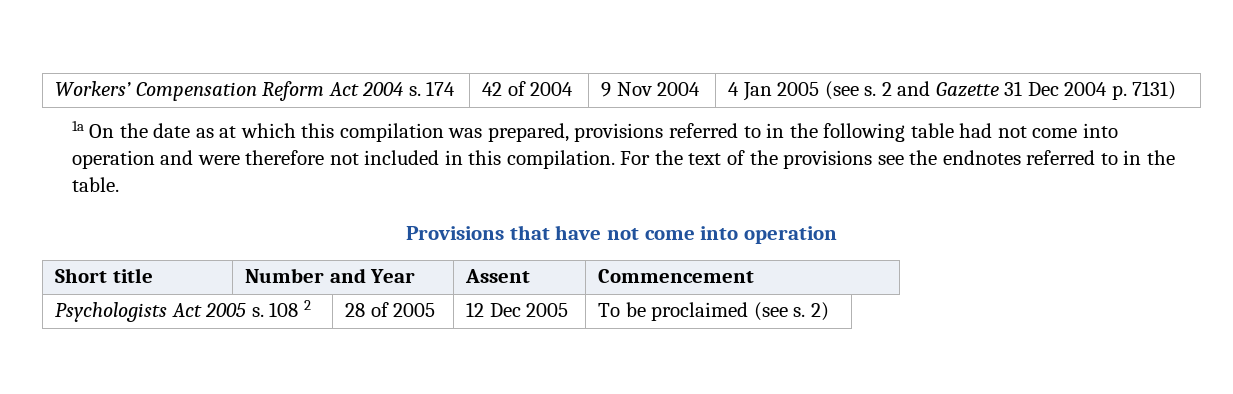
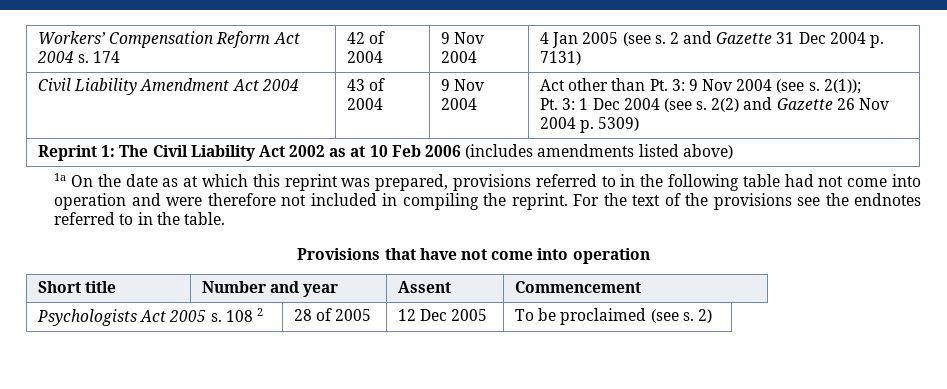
+ Civil Liability Amendment Act 2004 | 43 of 2004 | 9 Nov 2004 | Act other than Pt. 3: 9 Nov 2004 (see s. 2(1));
+ Pt. 3: 1 Dec 2004 (see s. 2(2) and Gazette 26 Nov 2004 p. 5309)
+ Reprint 1: The Civil Liability Act 2002 as at 10 Feb 2006 (includes amendments listed above)
- 1a On the date as at which this compilation was prepared, provisions referred to in the following table had not come into operation and were therefore not included in this compilation.
+ 1a On the date as at which this reprint was prepared, provisions referred to in the following table had not come into operation and were therefore not included in compiling the reprint.
- Short title | Number and Year | Assent | Commencement
+ Short title | Number and year | Assent | Commencement

